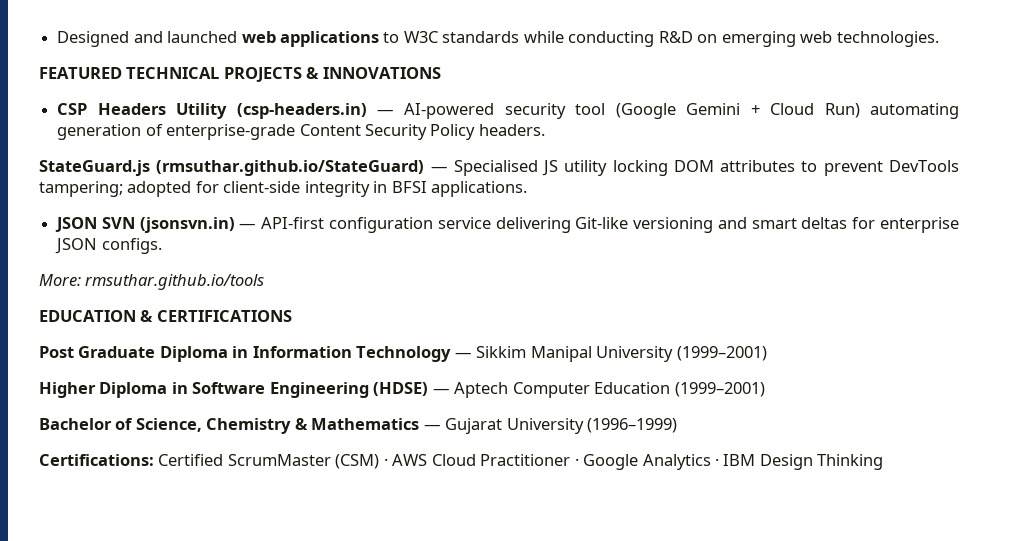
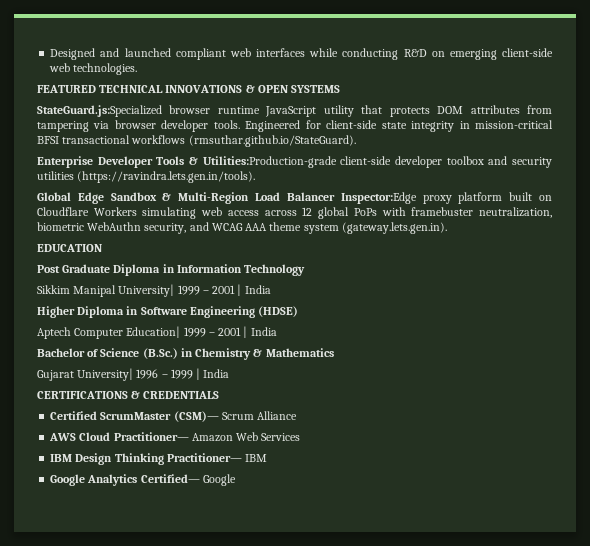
- Designed and launched web applications to W3C standards while conducting R&D on emerging web technologies.
+ Designed and launched compliant web interfaces while conducting R&D on emerging client-side web technologies.
- FEATURED TECHNICAL PROJECTS & INNOVATIONS
- CSP Headers Utility (csp-headers.in) — AI-powered security tool (Google Gemini + Cloud Run) automating generation of enterprise-grade Content Security Policy headers.
- StateGuard.js (rmsuthar.github.io/StateGuard) — Specialised JS utility locking DOM attributes to prevent DevTools tampering; adopted for client-side integrity in BFSI applications.
- JSON SVN (jsonsvn.in) — API-first configuration service delivering Git-like versioning and smart deltas for enterprise JSON configs.
- More: rmsuthar.github.io/tools
+ FEATURED TECHNICAL INNOVATIONS & OPEN SYSTEMS
+ StateGuard.js:Specialized browser runtime JavaScript utility that protects DOM attributes from tampering via browser developer tools. Engineered for client-side state integrity in mission-critical BFSI transactional workflows (rmsuthar.github.io/StateGuard).
+ Enterprise Developer Tools & Utilities:Production-grade client-side developer toolbox and security utilities (https://ravindra.lets.gen.in/tools).
+ Global Edge Sandbox & Multi-Region Load Balancer Inspector:Edge proxy platform built on Cloudflare Workers simulating web access across 12 global PoPs with framebuster neutralization, biometric WebAuthn security, and WCAG AAA theme system (gateway.lets.gen.in).
- EDUCATION & CERTIFICATIONS
+ EDUCATION
- Post Graduate Diploma in Information Technology — Sikkim Manipal University (1999–2001)
+ Post Graduate Diploma in Information Technology
+ Sikkim Manipal University| 1999 – 2001 | India
- Higher Diploma in Software Engineering (HDSE) — Aptech Computer Education (1999–2001)
+ Higher Diploma in Software Engineering (HDSE)
+ Aptech Computer Education| 1999 – 2001 | India
- Bachelor of Science, Chemistry & Mathematics — Gujarat University (1996–1999)
- Certifications: Certified ScrumMaster (CSM) · AWS Cloud Practitioner · Google Analytics · IBM Design Thinking
+ Bachelor of Science (B.Sc.) in Chemistry & Mathematics
+ Gujarat University| 1996 – 1999 | India
+ CERTIFICATIONS & CREDENTIALS
+ Certified ScrumMaster (CSM)— Scrum Alliance
+ AWS Cloud Practitioner— Amazon Web Services
+ IBM Design Thinking Practitioner— IBM
+ Google Analytics Certified— Google

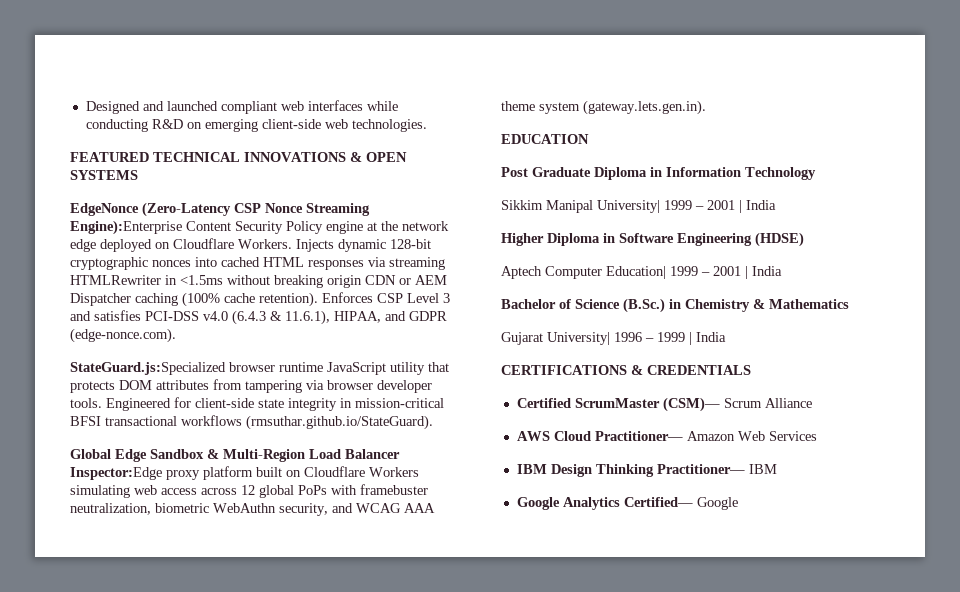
+ EdgeNonce (Zero-Latency CSP Nonce Streaming Engine):Enterprise Content Security Policy engine at the network edge deployed on Cloudflare Workers. Injects dynamic 128-bit cryptographic nonces into cached HTML responses via streaming HTMLRewriter in <1.5ms without breaking origin CDN or AEM Dispatcher caching (100% cache retention). Enforces CSP Level 3 and satisfies PCI-DSS v4.0 (6.4.3 & 11.6.1), HIPAA, and GDPR (edge-nonce.com).
- Enterprise Developer Tools & Utilities:Production-grade client-side developer toolbox and security utilities (https://ravindra.lets.gen.in/tools).

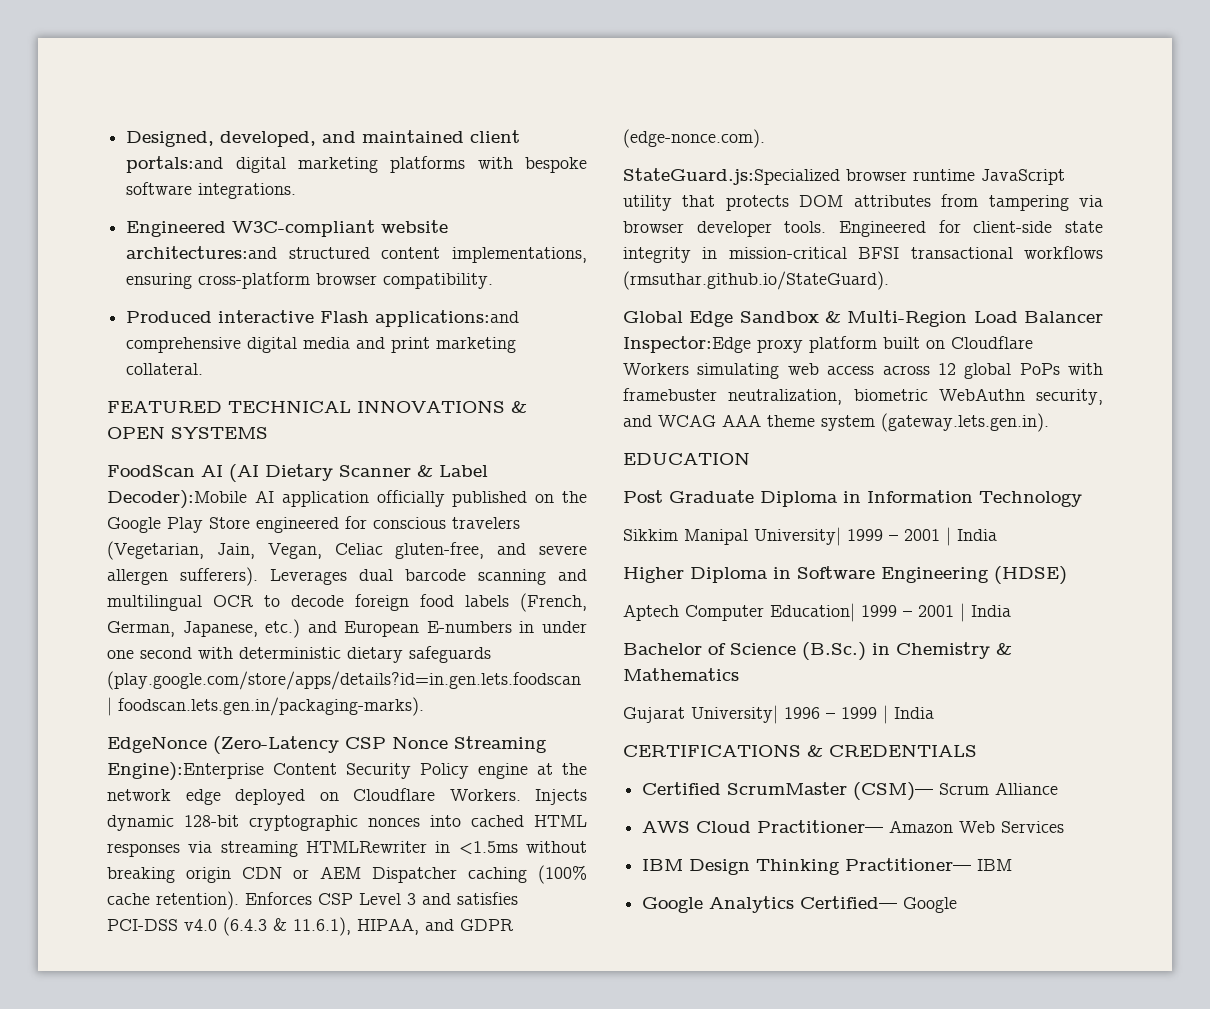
- Designed and launched compliant web interfaces while conducting R&D on emerging client-side web technologies.
+ Designed, developed, and maintained client portals:and digital marketing platforms with bespoke software integrations.
+ Engineered W3C-compliant website architectures:and structured content implementations, ensuring cross-platform browser compatibility.
+ Produced interactive Flash applications:and comprehensive digital media and print marketing collateral.
+ FoodScan AI (AI Dietary Scanner & Label Decoder):Mobile AI application officially published on the Google Play Store engineered for conscious travelers (Vegetarian, Jain, Vegan, Celiac gluten-free, and severe allergen sufferers). Leverages dual barcode scanning and multilingual OCR to decode foreign food labels (French, German, Japanese, etc.) and European E-numbers in under one second with deterministic dietary safeguards (play.google.com/store/apps/details?id=in.gen.lets.foodscan | foodscan.lets.gen.in/packaging-marks).

